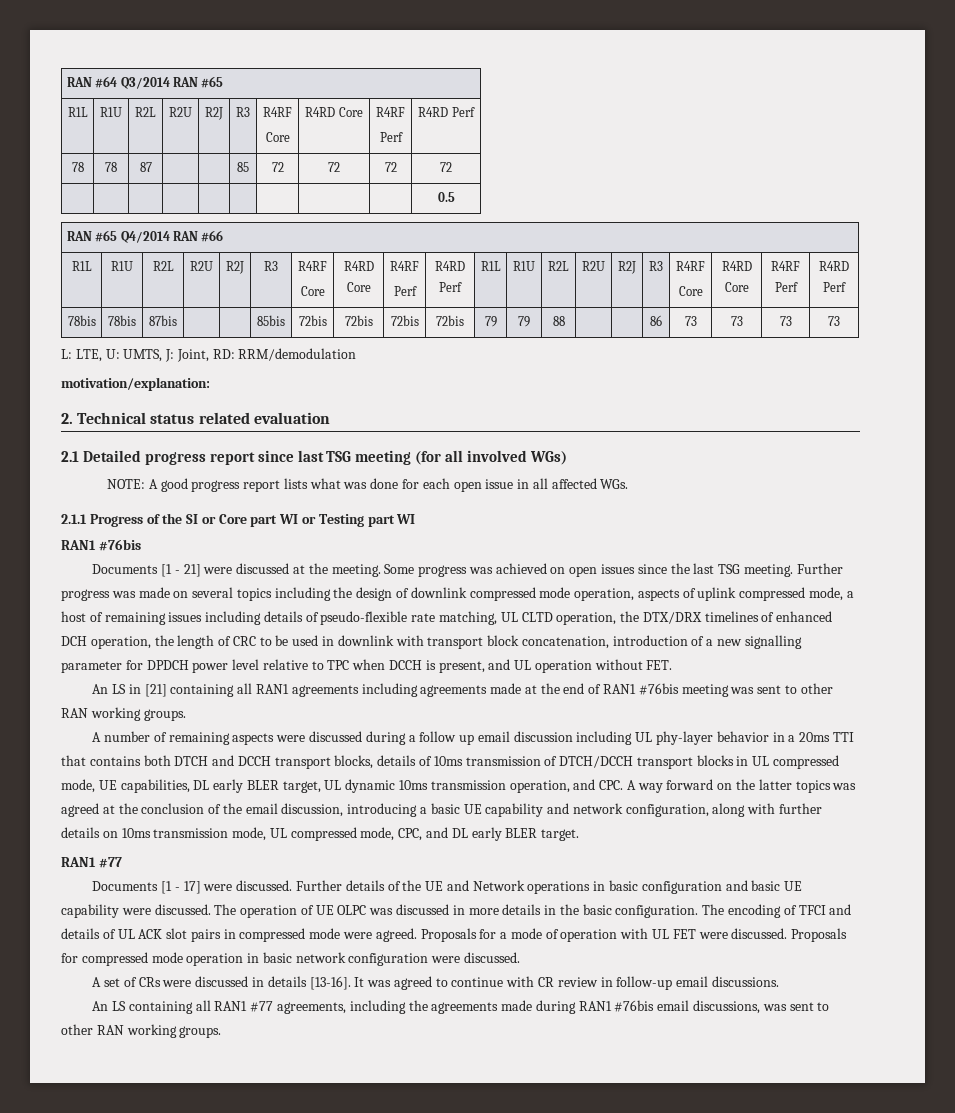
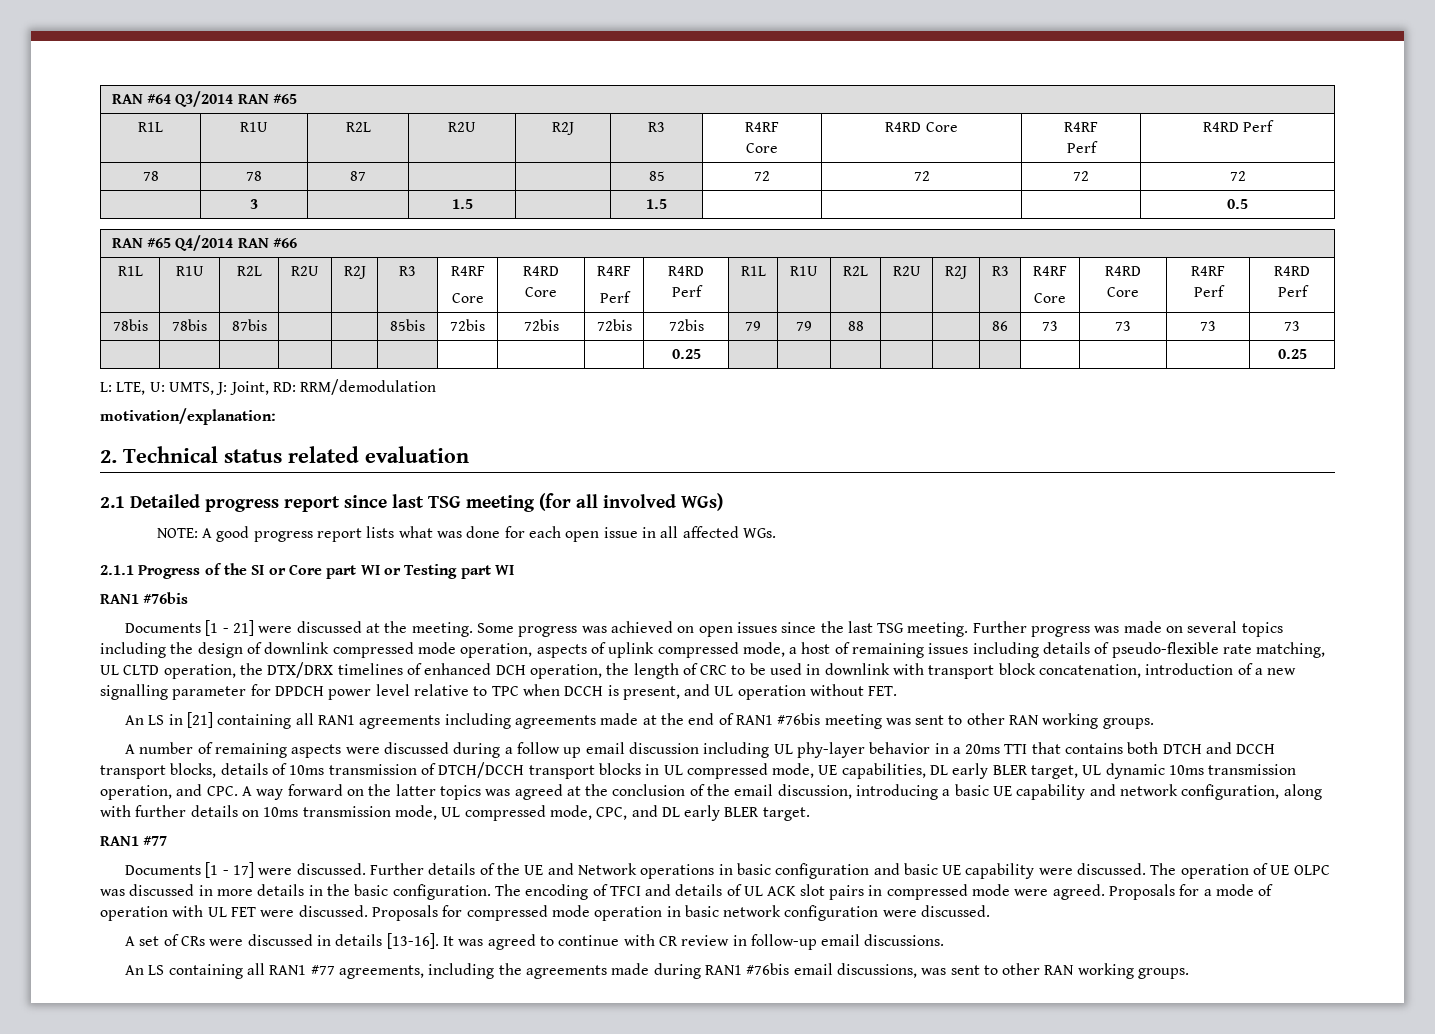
- | | | | | | | | | 0.5
+ | 3 | | 1.5 | | 1.5 | | | | 0.5
+ | | | | | | | | | 0.25 | | | | | | | | | | 0.25

